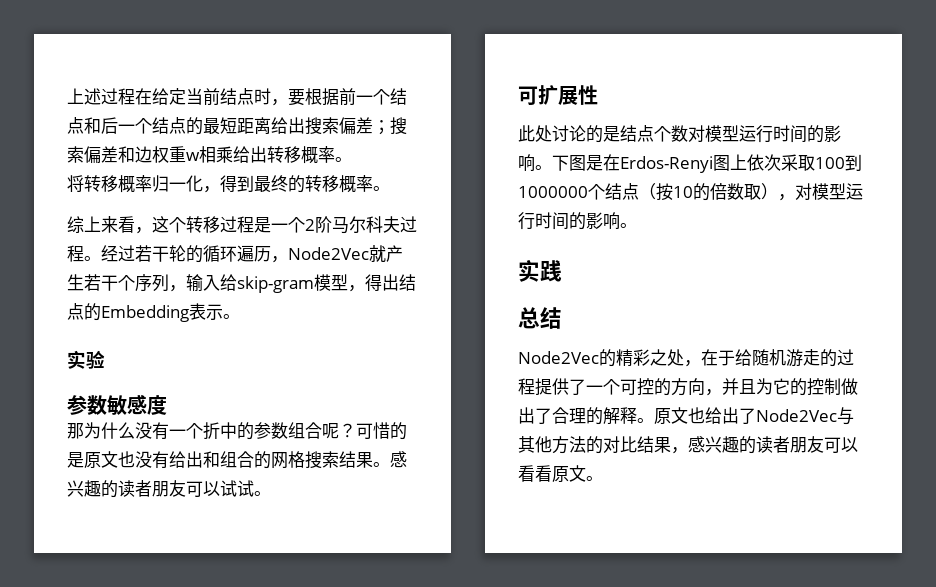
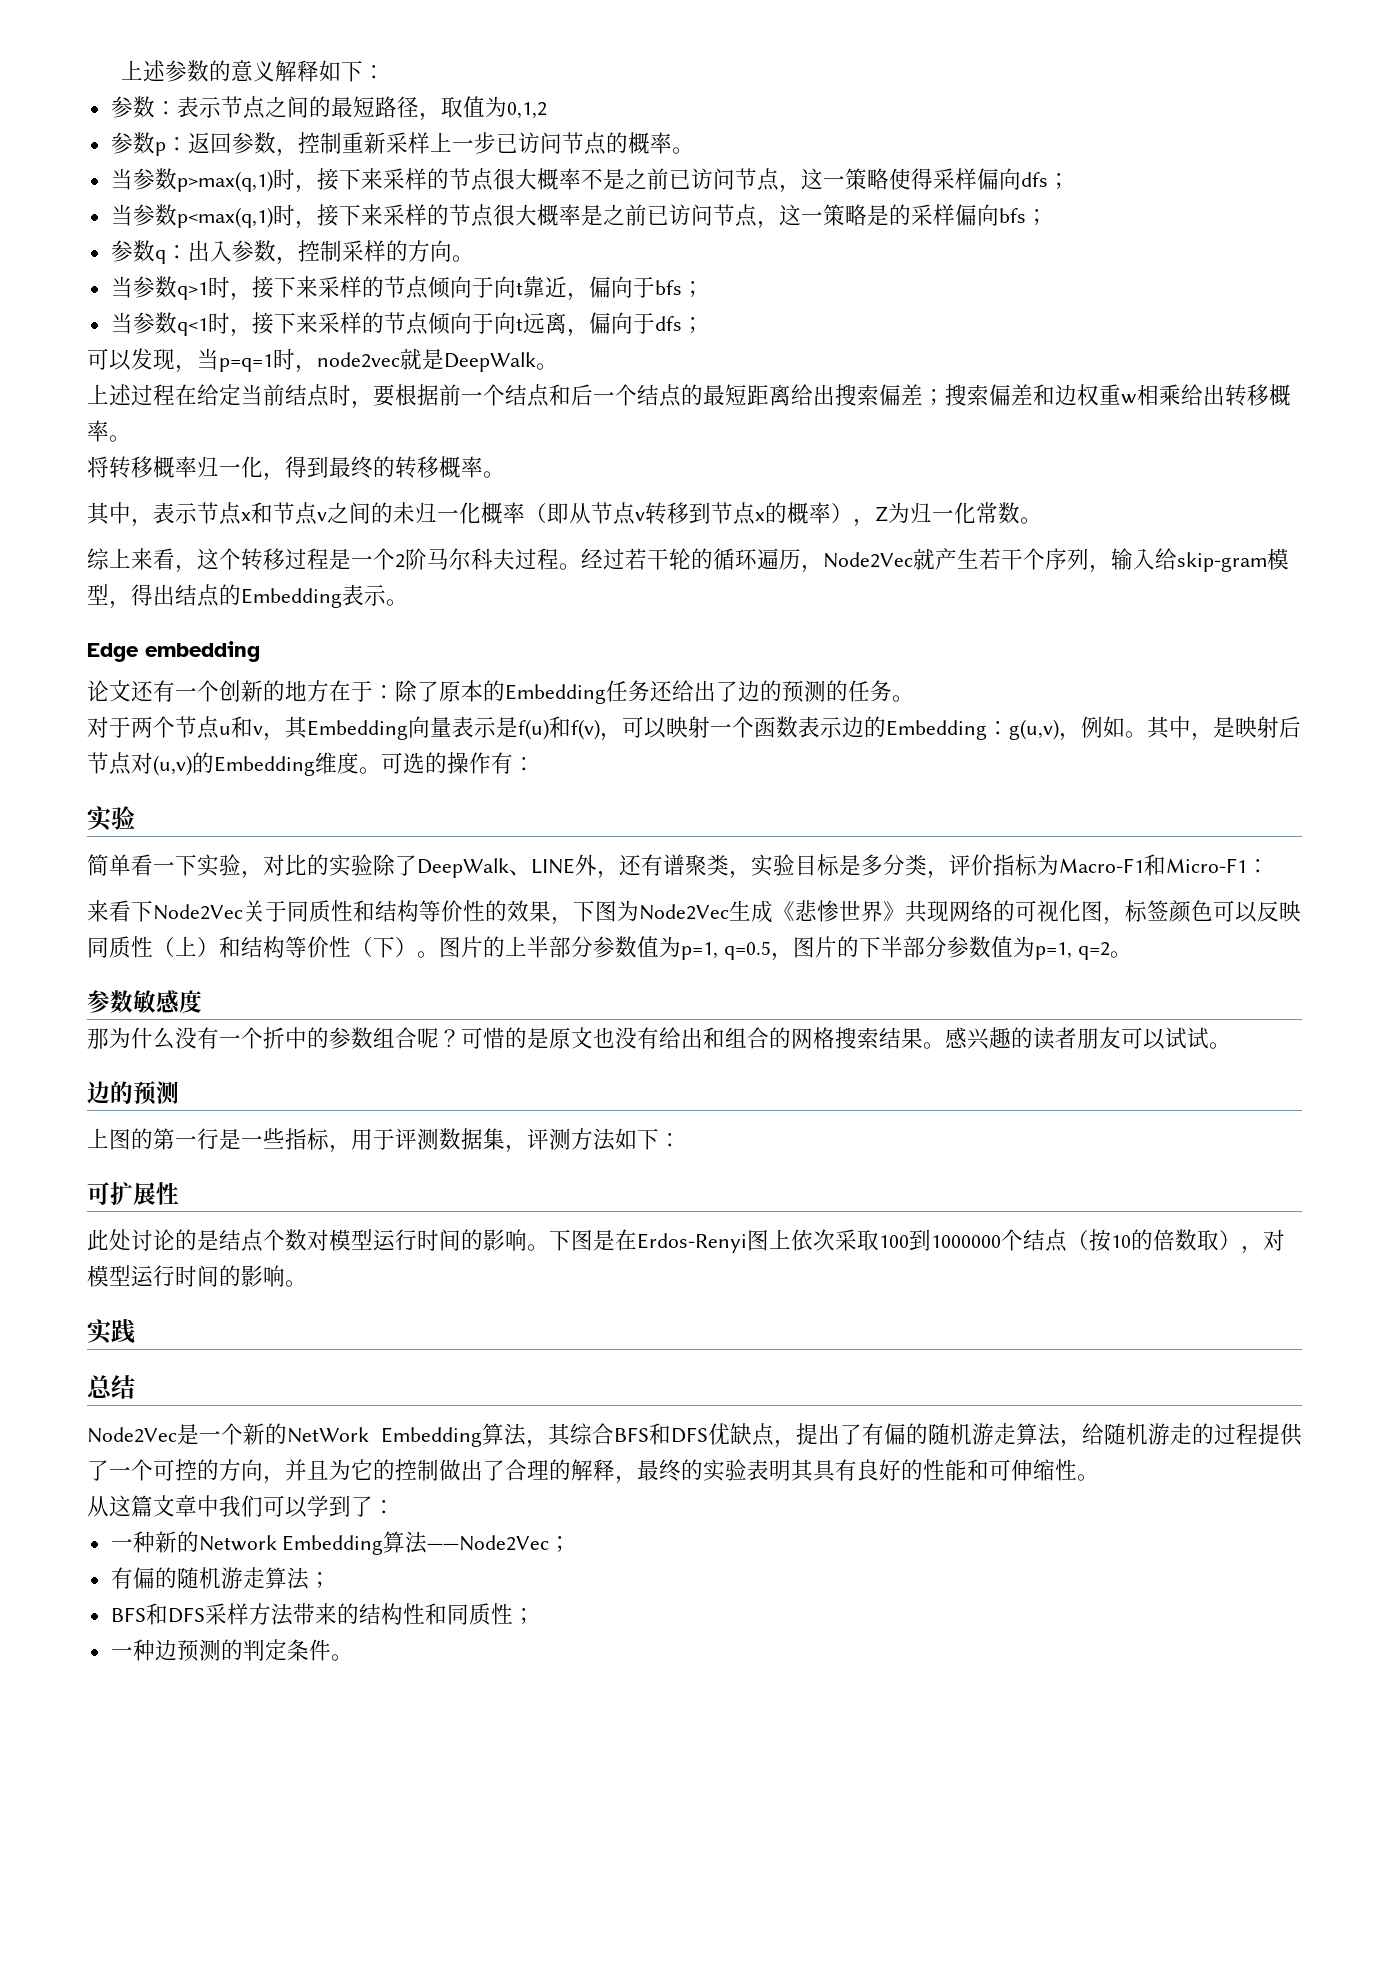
+ 上述参数的意义解释如下：
+ 参数：表示节点之间的最短路径，取值为0,1,2
+ 参数p：返回参数，控制重新采样上一步已访问节点的概率。
+ 当参数p>max(q,1)时，接下来采样的节点很大概率不是之前已访问节点，这一策略使得采样偏向dfs；
+ 当参数p<max(q,1)时，接下来采样的节点很大概率是之前已访问节点，这一策略是的采样偏向bfs；
+ 参数q：出入参数，控制采样的方向。
+ 当参数q>1时，接下来采样的节点倾向于向t靠近，偏向于bfs；
+ 当参数q<1时，接下来采样的节点倾向于向t远离，偏向于dfs；
+ 可以发现，当p=q=1时，node2vec就是DeepWalk。
+ 其中，表示节点x和节点v之间的未归一化概率（即从节点v转移到节点x的概率），Z为归一化常数。
+ Edge embedding
+ 论文还有一个创新的地方在于：除了原本的Embedding任务还给出了边的预测的任务。
+ 对于两个节点u和v，其Embedding向量表示是f(u)和f(v)，可以映射一个函数表示边的Embedding：g(u,v)，例如。其中，是映射后节点对(u,v)的Embedding维度。可选的操作有：
  实验
+ 简单看一下实验，对比的实验除了DeepWalk、LINE外，还有谱聚类，实验目标是多分类，评价指标为Macro-F1和Micro-F1：
+ 来看下Node2Vec关于同质性和结构等价性的效果，下图为Node2Vec生成《悲惨世界》共现网络的可视化图，标签颜色可以反映同质性（上）和结构等价性（下）。图片的上半部分参数值为p=1, q=0.5，图片的下半部分参数值为p=1, q=2。
  感兴趣的读者朋友可以试试。
+ 边的预测
+ 上图的第一行是一些指标，用于评测数据集，评测方法如下：
- Node2Vec的精彩之处，在于给随机游走的过程提供了一个可控的方向，并且为它的控制做出了合理的解释。原文也给出了Node2Vec与其他方法的对比结果，感兴趣的读者朋友可以看看原文。
+ Node2Vec是一个新的NetWork Embedding算法，其综合BFS和DFS优缺点，提出了有偏的随机游走算法，给随机游走的过程提供了一个可控的方向，并且为它的控制做出了合理的解释，最终的实验表明其具有良好的性能和可伸缩性。
+ 从这篇文章中我们可以学到了：
+ 一种新的Network Embedding算法——Node2Vec；
+ 有偏的随机游走算法；
+ BFS和DFS采样方法带来的结构性和同质性；
+ 一种边预测的判定条件。

